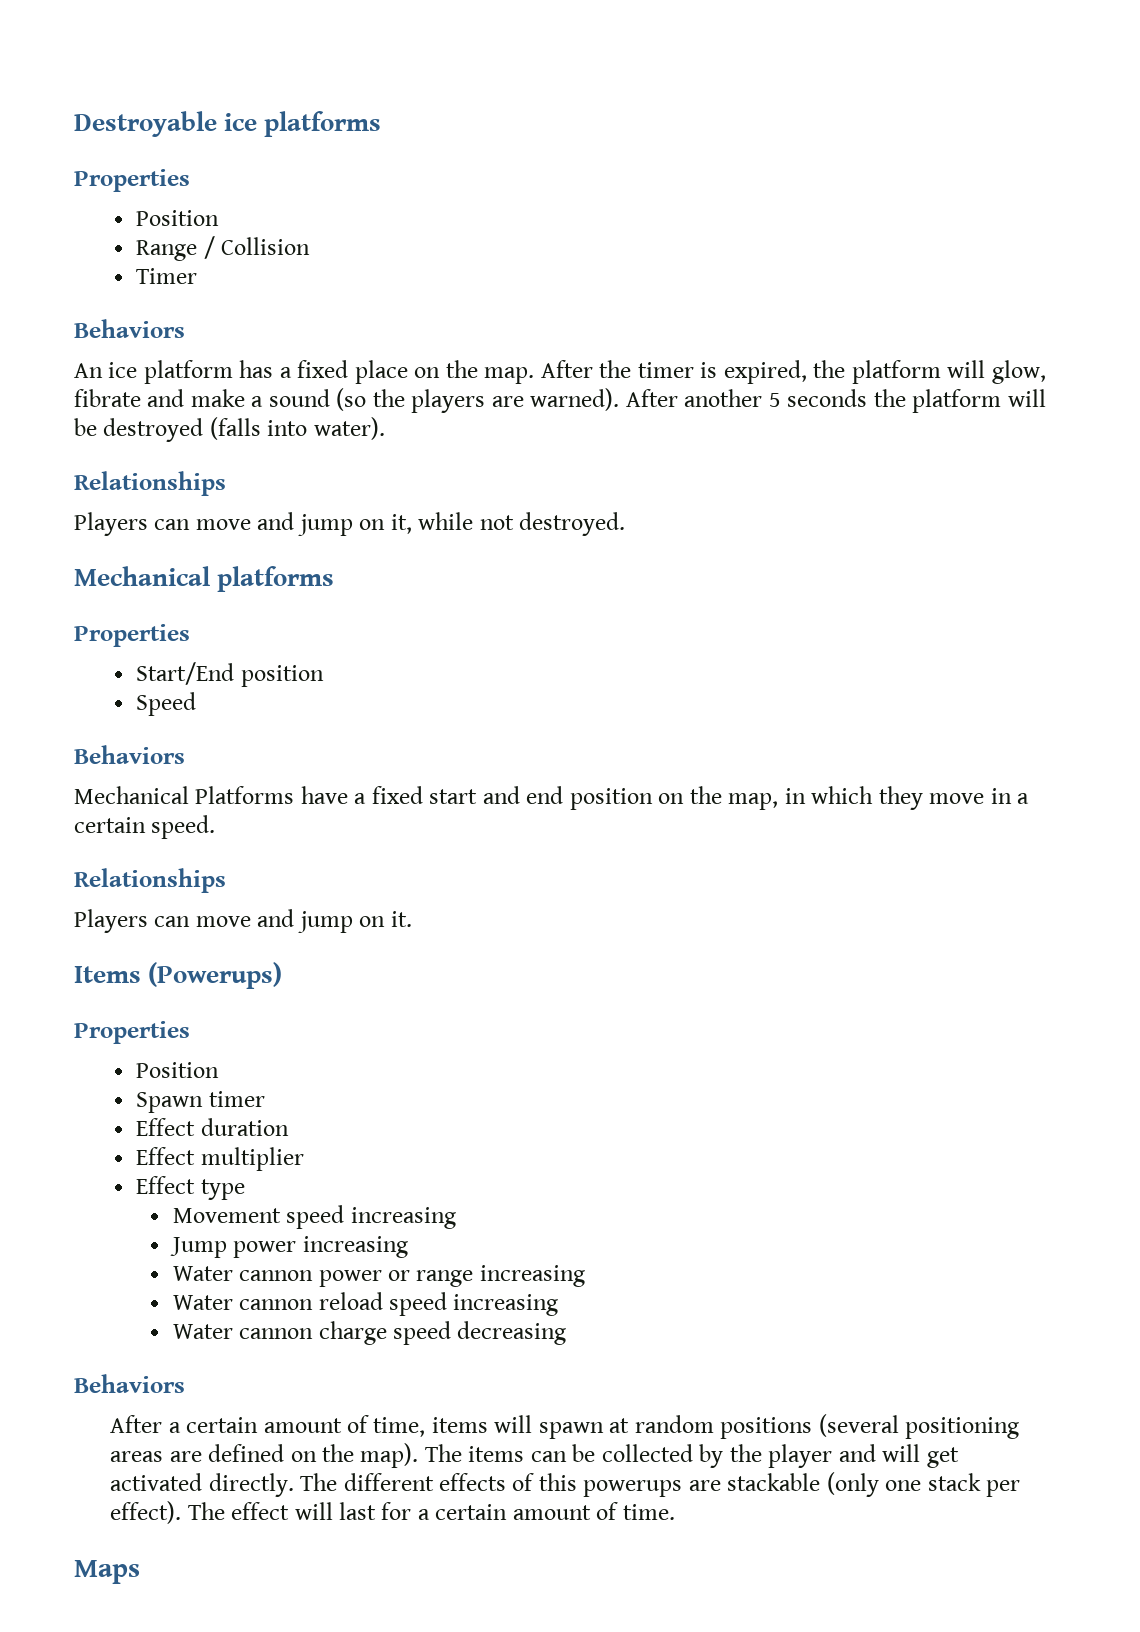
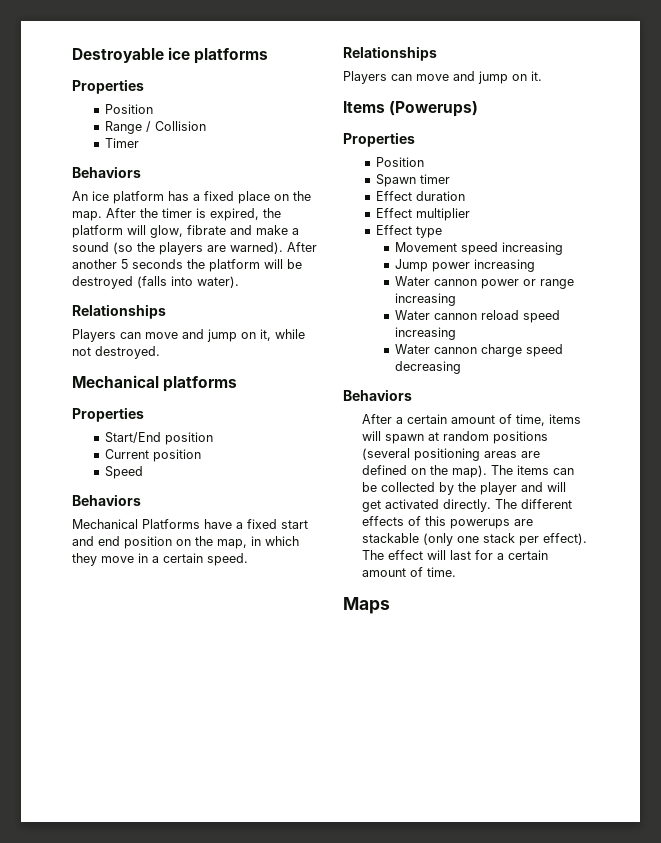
+ Current position

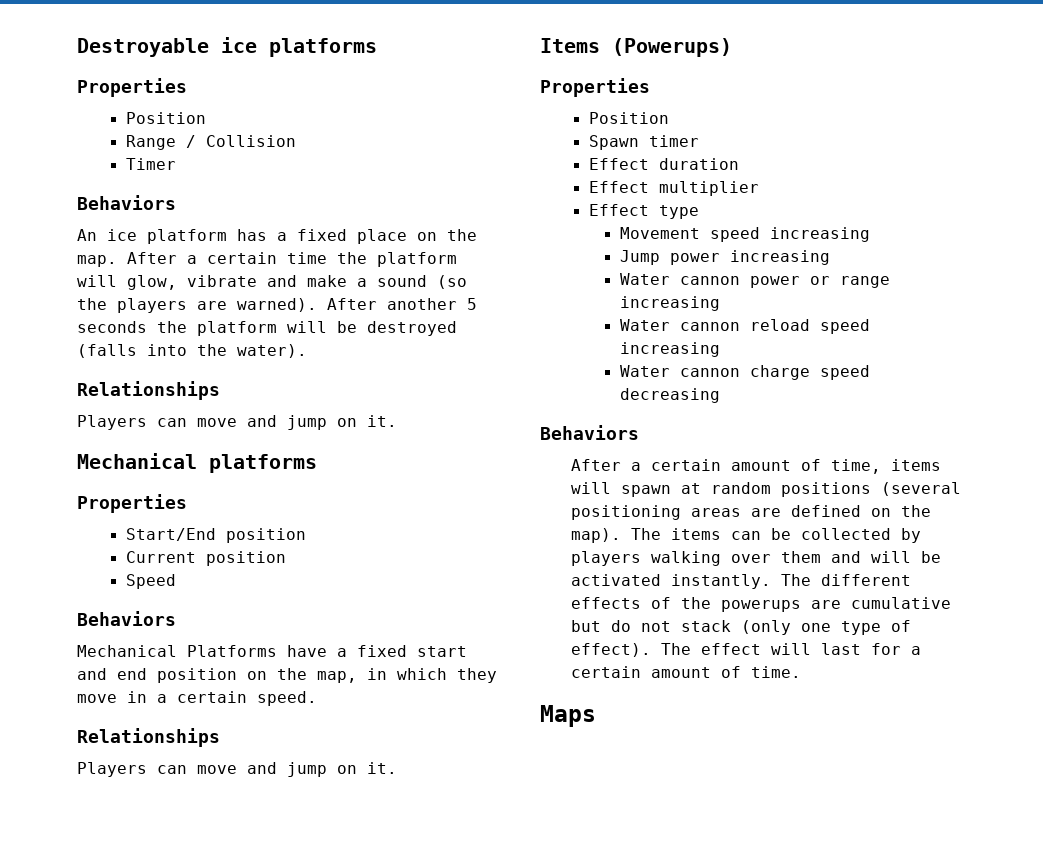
- After the timer is expired, the platform will glow, fibrate and make a sound (so the players are warned).
+ After a certain time the platform will glow, vibrate and make a sound (so the players are warned).
- After another 5 seconds the platform will be destroyed (falls into water).
+ After another 5 seconds the platform will be destroyed (falls into the water).
  Relationships
- Players can move and jump on it, while not destroyed.
+ Players can move and jump on it.
- The items can be collected by the player and will get activated directly.
+ The items can be collected by players walking over them and will be activated instantly.
- The different effects of this powerups are stackable (only one stack per effect).
+ The different effects of the powerups are cumulative but do not stack (only one type of effect).

